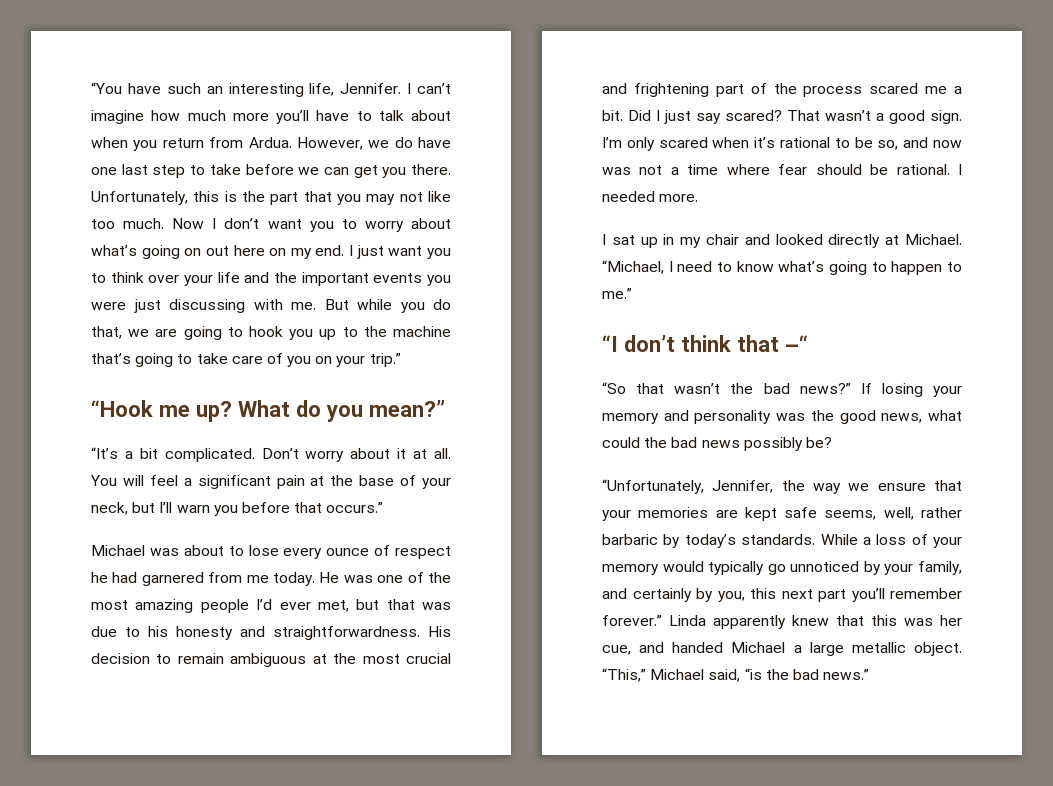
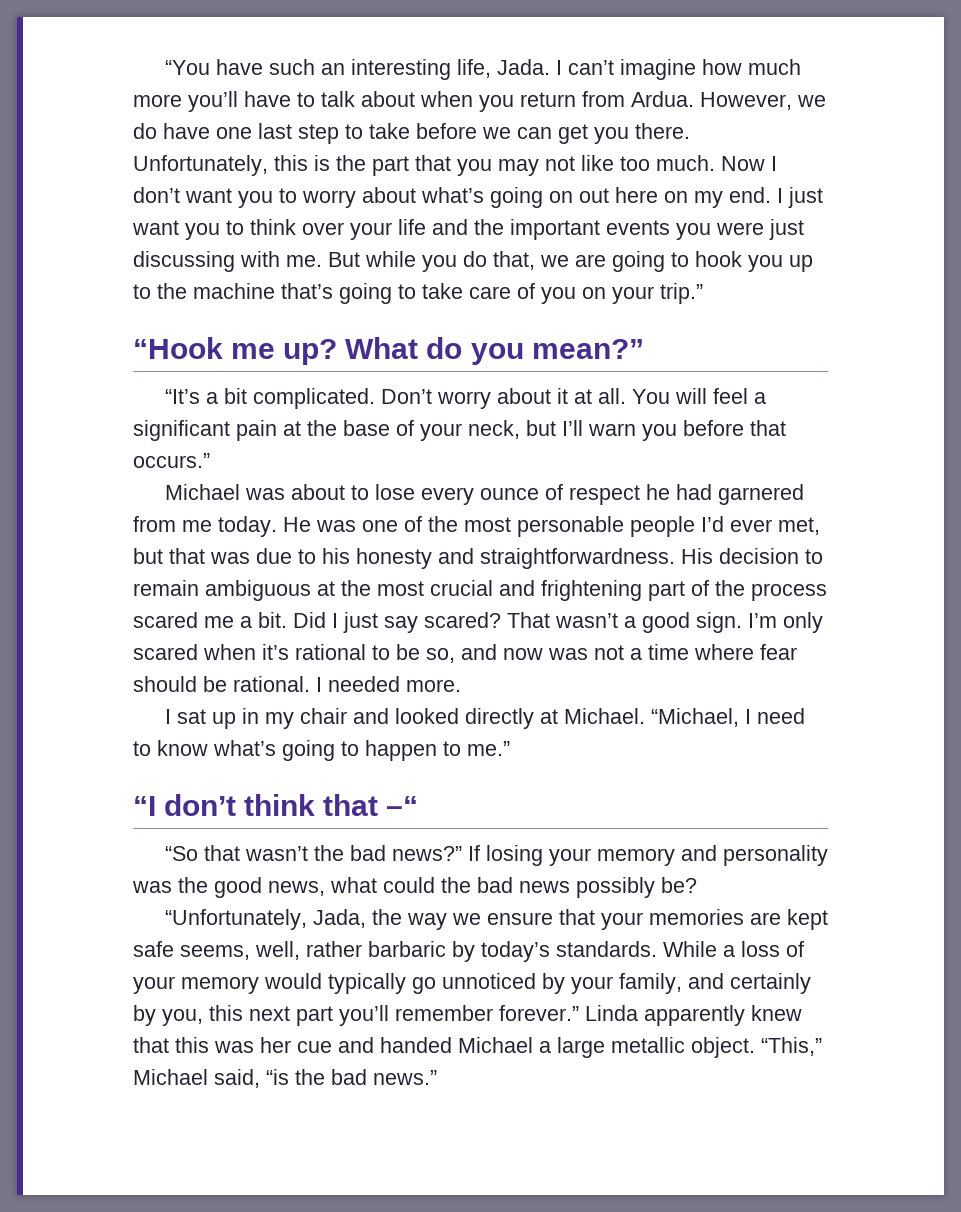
- “You have such an interesting life, Jennifer.
+ “You have such an interesting life, Jada.
- He was one of the most amazing people I’d ever met, but that was due to his honesty and straightforwardness.
+ He was one of the most personable people I’d ever met, but that was due to his honesty and straightforwardness.
- “Unfortunately, Jennifer, the way we ensure that your memories are kept safe seems, well, rather barbaric by today’s standards.
+ “Unfortunately, Jada, the way we ensure that your memories are kept safe seems, well, rather barbaric by today’s standards.
- Linda apparently knew that this was her cue, and handed Michael a large metallic object.
+ Linda apparently knew that this was her cue and handed Michael a large metallic object.

